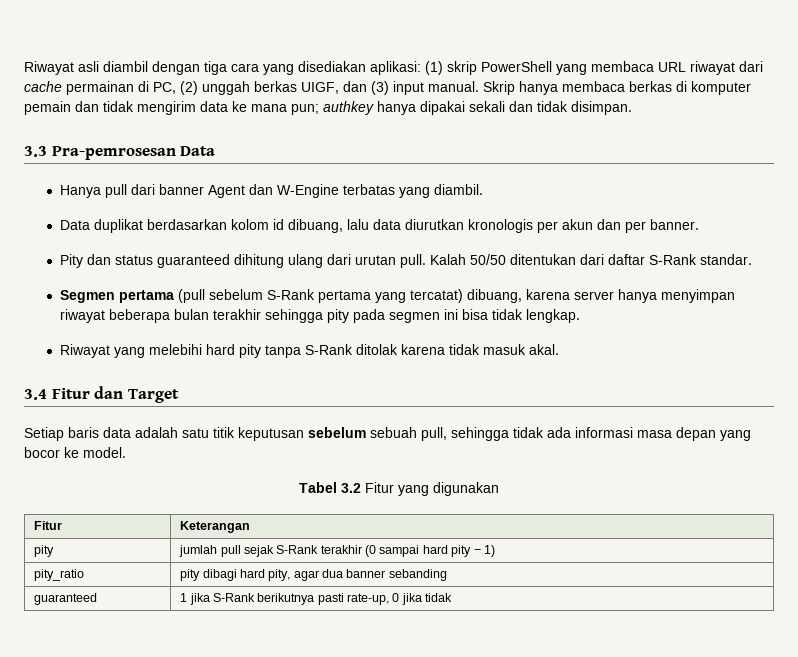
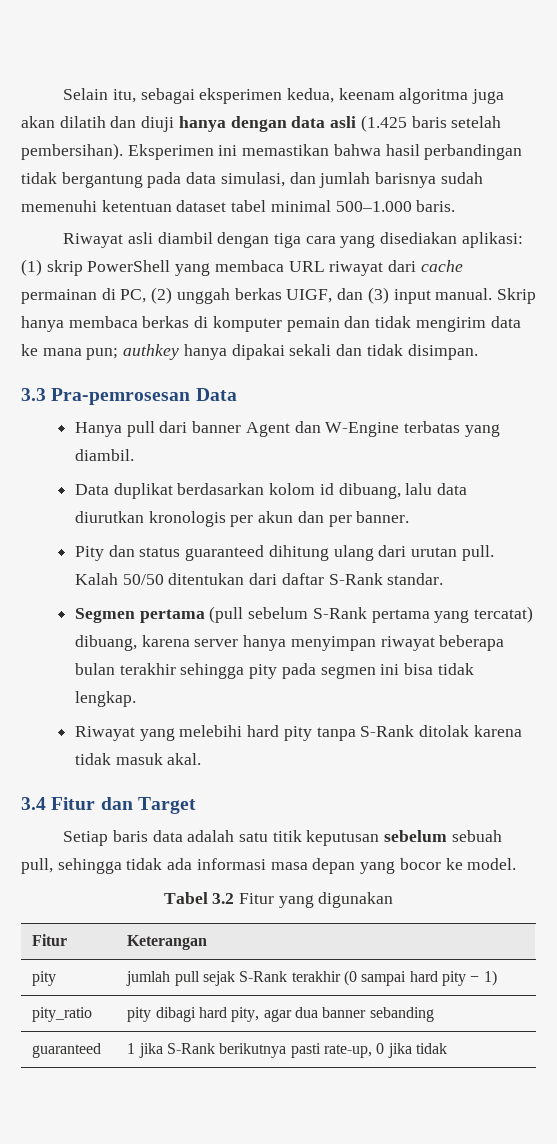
+ Selain itu, sebagai eksperimen kedua, keenam algoritma juga akan dilatih dan diuji hanya dengan data asli (1.425 baris setelah pembersihan). Eksperimen ini memastikan bahwa hasil perbandingan tidak bergantung pada data simulasi, dan jumlah barisnya sudah memenuhi ketentuan dataset tabel minimal 500–1.000 baris.

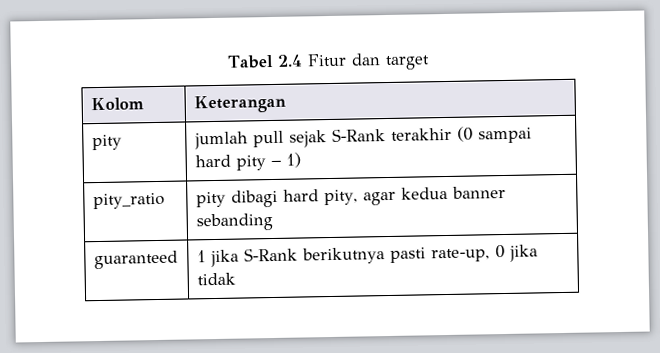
- Selain itu, sebagai eksperimen kedua, keenam algoritma juga akan dilatih dan diuji hanya dengan data asli (1.425 baris setelah pembersihan). Eksperimen ini memastikan bahwa hasil perbandingan tidak bergantung pada data simulasi, dan jumlah barisnya sudah memenuhi ketentuan dataset tabel minimal 500–1.000 baris.
- Riwayat asli diambil dengan tiga cara yang disediakan aplikasi: (1) skrip PowerShell yang membaca URL riwayat dari cache permainan di PC, (2) unggah berkas UIGF, dan (3) input manual. Skrip hanya membaca berkas di komputer pemain dan tidak mengirim data ke mana pun; authkey hanya dipakai sekali dan tidak disimpan.
- 3.3 Pra-pemrosesan Data
- Hanya pull dari banner Agent dan W-Engine terbatas yang diambil.
- Data duplikat berdasarkan kolom id dibuang, lalu data diurutkan kronologis per akun dan per banner.
- Pity dan status guaranteed dihitung ulang dari urutan pull. Kalah 50/50 ditentukan dari daftar S-Rank standar.
- Segmen pertama (pull sebelum S-Rank pertama yang tercatat) dibuang, karena server hanya menyimpan riwayat beberapa bulan terakhir sehingga pity pada segmen ini bisa tidak lengkap.
- Riwayat yang melebihi hard pity tanpa S-Rank ditolak karena tidak masuk akal.
- 3.4 Fitur dan Target
- Setiap baris data adalah satu titik keputusan sebelum sebuah pull, sehingga tidak ada informasi masa depan yang bocor ke model.
- Tabel 3.2 Fitur yang digunakan
- Fitur | Keterangan
+ Tabel 2.4 Fitur dan target
+ Kolom | Keterangan
- pity_ratio | pity dibagi hard pity, agar dua banner sebanding
+ pity_ratio | pity dibagi hard pity, agar kedua banner sebanding

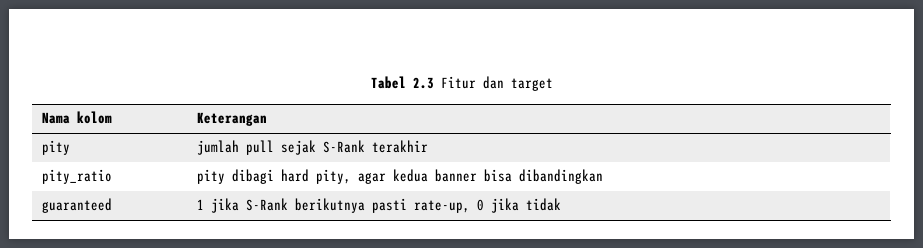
- Tabel 2.4 Fitur dan target
+ Tabel 2.3 Fitur dan target
- Kolom | Keterangan
+ Nama kolom | Keterangan
- pity | jumlah pull sejak S-Rank terakhir (0 sampai hard pity − 1)
+ pity | jumlah pull sejak S-Rank terakhir
- pity_ratio | pity dibagi hard pity, agar kedua banner sebanding
+ pity_ratio | pity dibagi hard pity, agar kedua banner bisa dibandingkan

